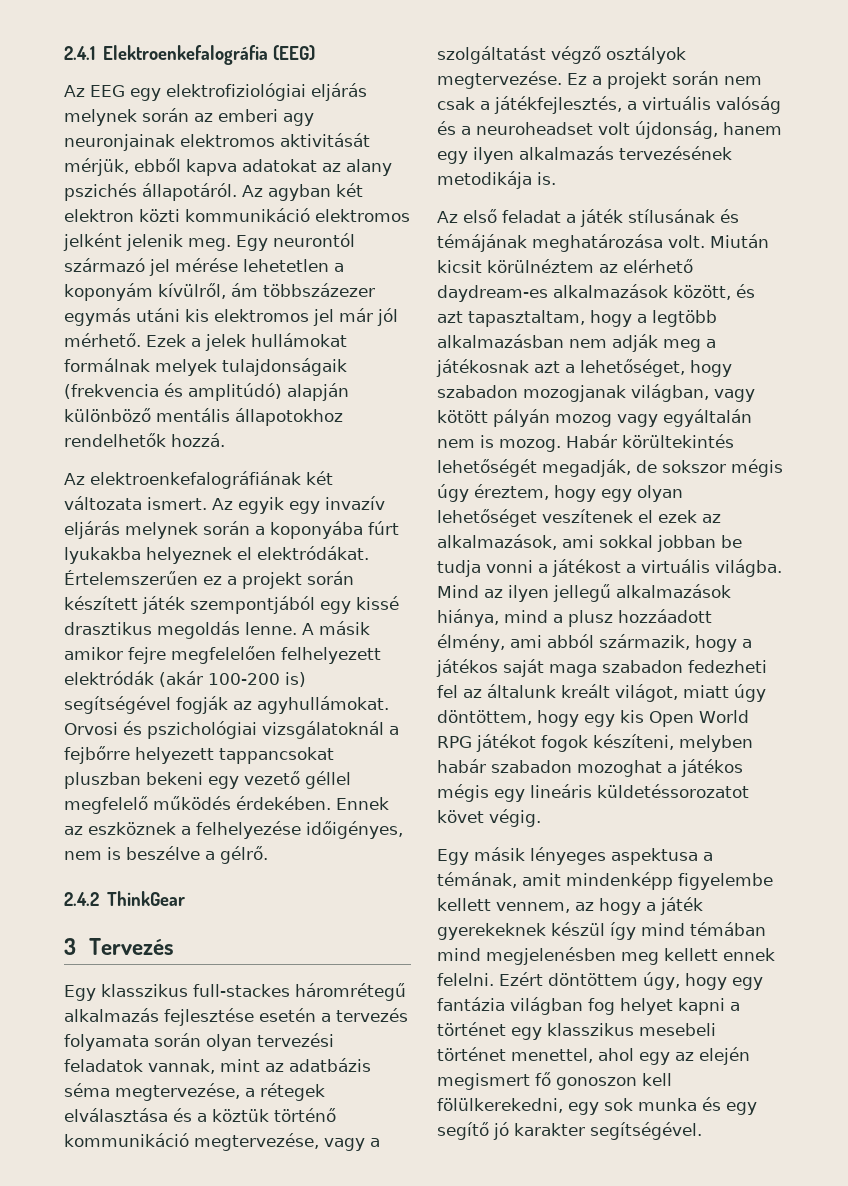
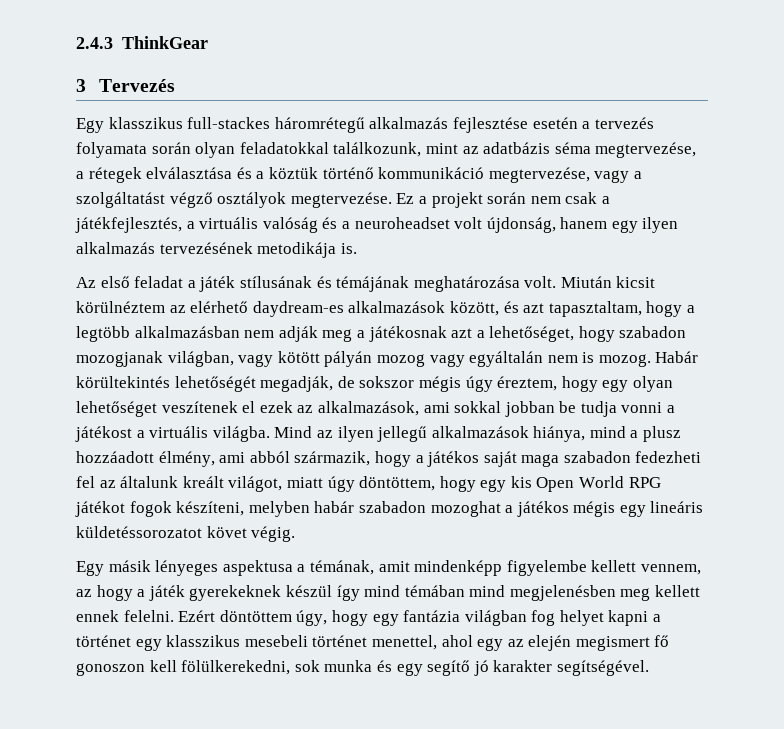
- 2.4.1 Elektroenkefalográfia (EEG)
- Az EEG egy elektrofiziológiai eljárás melynek során az emberi agy neuronjainak elektromos aktivitását mérjük, ebből kapva adatokat az alany pszichés állapotáról. Az agyban két elektron közti kommunikáció elektromos jelként jelenik meg. Egy neurontól származó jel mérése lehetetlen a koponyám kívülről, ám többszázezer egymás utáni kis elektromos jel már jól mérhető. Ezek a jelek hullámokat formálnak melyek tulajdonságaik (frekvencia és amplitúdó) alapján különböző mentális állapotokhoz rendelhetők hozzá.
- Az elektroenkefalográfiának két változata ismert. Az egyik egy invazív eljárás melynek során a koponyába fúrt lyukakba helyeznek el elektródákat. Értelemszerűen ez a projekt során készített játék szempontjából egy kissé drasztikus megoldás lenne. A másik amikor fejre megfelelően felhelyezett elektródák (akár 100-200 is) segítségével fogják az agyhullámokat. Orvosi és pszichológiai vizsgálatoknál a fejbőrre helyezett tappancsokat pluszban bekeni egy vezető géllel megfelelő működés érdekében. Ennek az eszköznek a felhelyezése időigényes, nem is beszélve a gélrő.
- 2.4.2 ThinkGear
+ 2.4.3 ThinkGear
- Egy klasszikus full-stackes háromrétegű alkalmazás fejlesztése esetén a tervezés folyamata során olyan tervezési feladatok vannak, mint az adatbázis séma megtervezése, a rétegek elválasztása és a köztük történő kommunikáció megtervezése, vagy a szolgáltatást végző osztályok megtervezése.
+ Egy klasszikus full-stackes háromrétegű alkalmazás fejlesztése esetén a tervezés folyamata során olyan feladatokkal találkozunk, mint az adatbázis séma megtervezése, a rétegek elválasztása és a köztük történő kommunikáció megtervezése, vagy a szolgáltatást végző osztályok megtervezése.
- Ezért döntöttem úgy, hogy egy fantázia világban fog helyet kapni a történet egy klasszikus mesebeli történet menettel, ahol egy az elején megismert fő gonoszon kell fölülkerekedni, egy sok munka és egy segítő jó karakter segítségével.
+ Ezért döntöttem úgy, hogy egy fantázia világban fog helyet kapni a történet egy klasszikus mesebeli történet menettel, ahol egy az elején megismert fő gonoszon kell fölülkerekedni, sok munka és egy segítő jó karakter segítségével.

